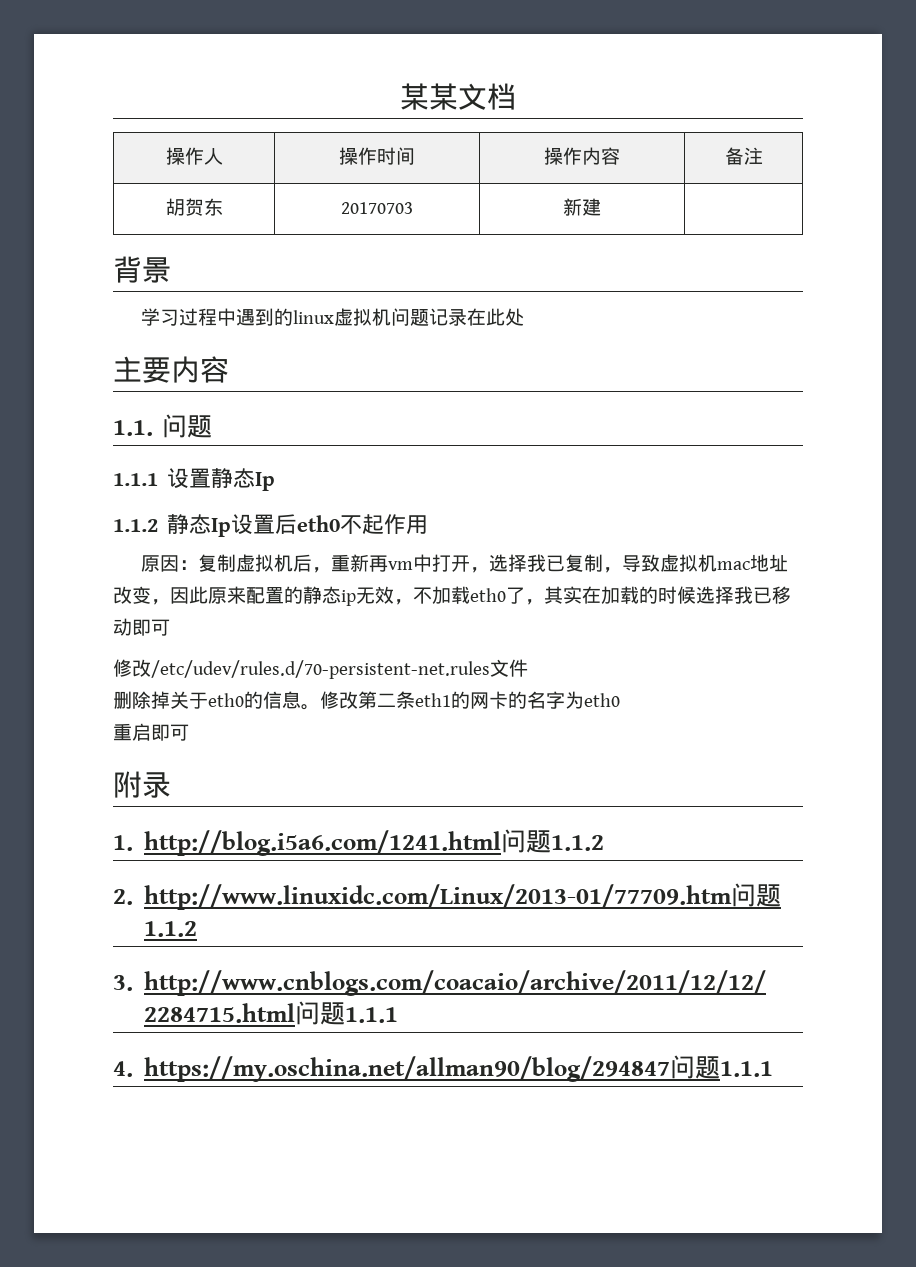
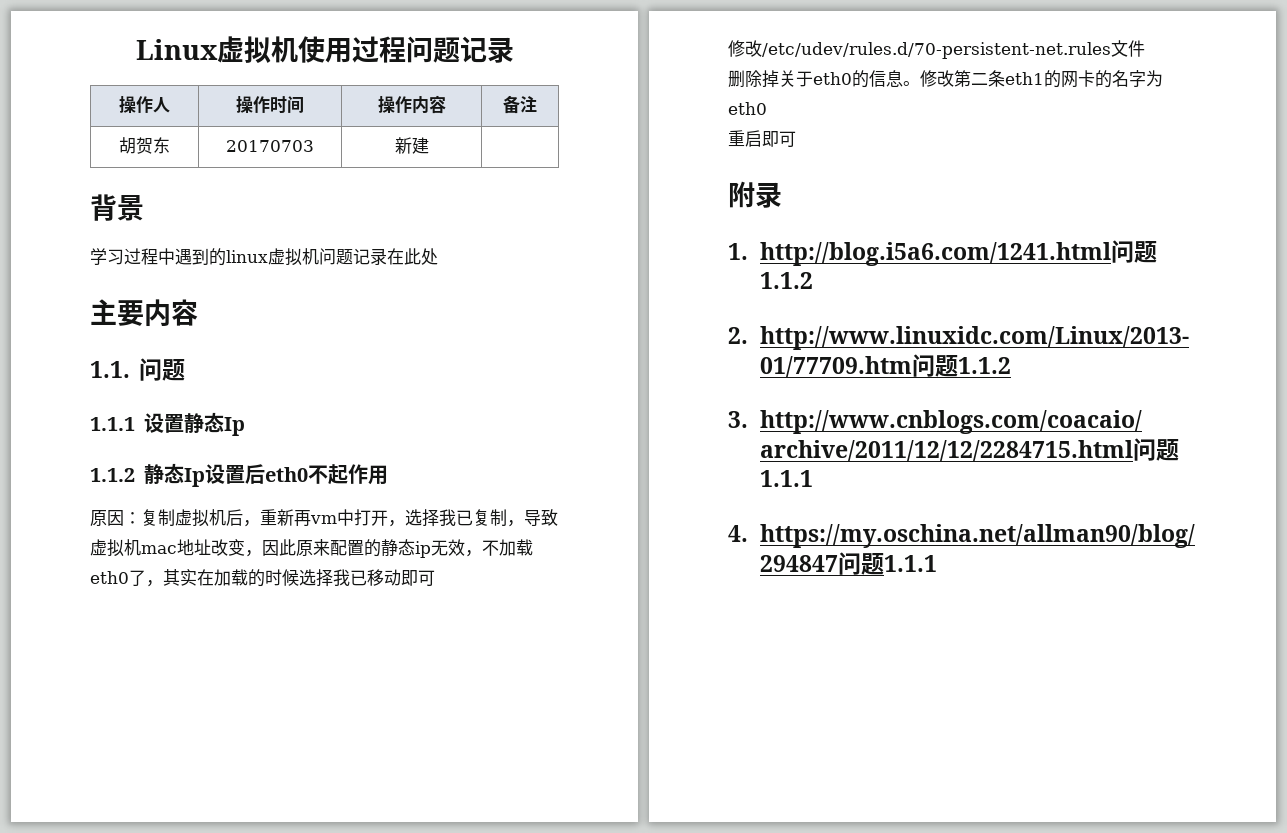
- 某某文档
+ Linux虚拟机使用过程问题记录

